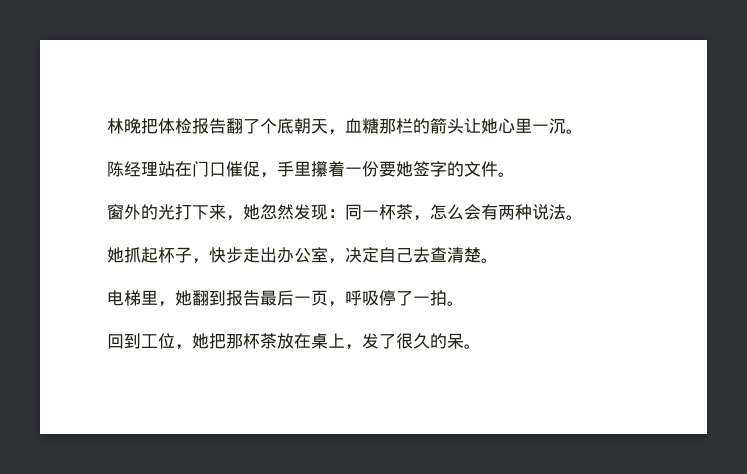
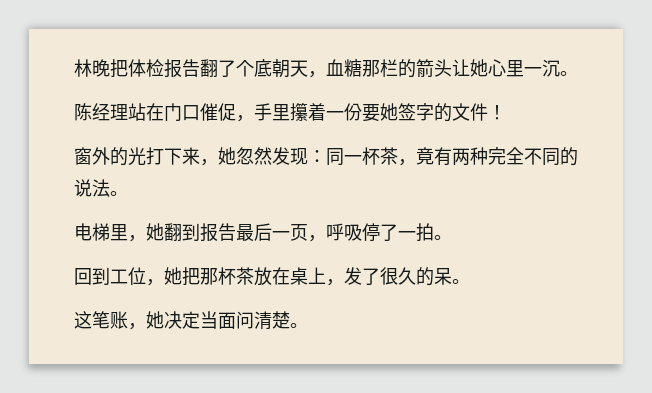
- 陈经理站在门口催促，手里攥着一份要她签字的文件。
+ 陈经理站在门口催促，手里攥着一份要她签字的文件！
- 窗外的光打下来，她忽然发现：同一杯茶，怎么会有两种说法。
- 她抓起杯子，快步走出办公室，决定自己去查清楚。
+ 窗外的光打下来，她忽然发现：同一杯茶，竟有两种完全不同的说法。
+ 这笔账，她决定当面问清楚。

